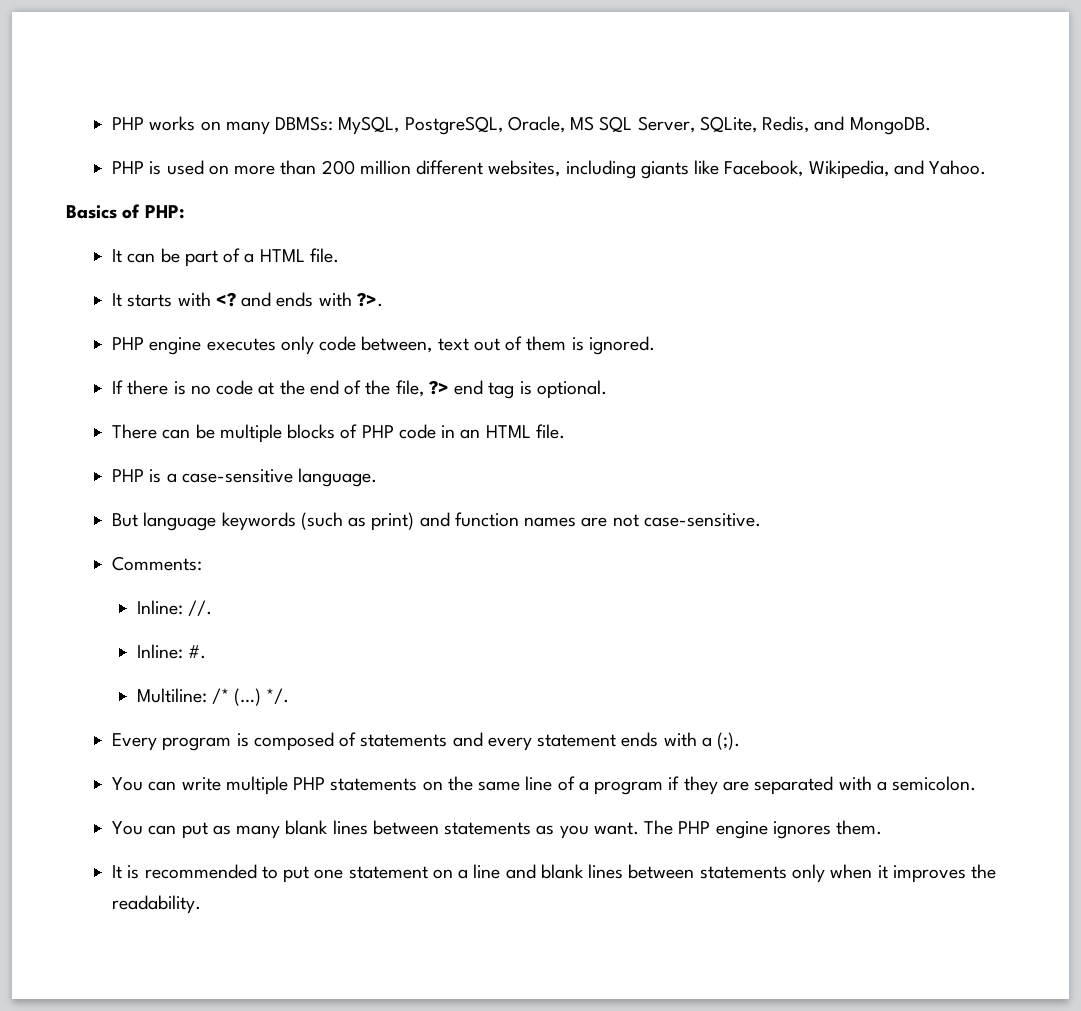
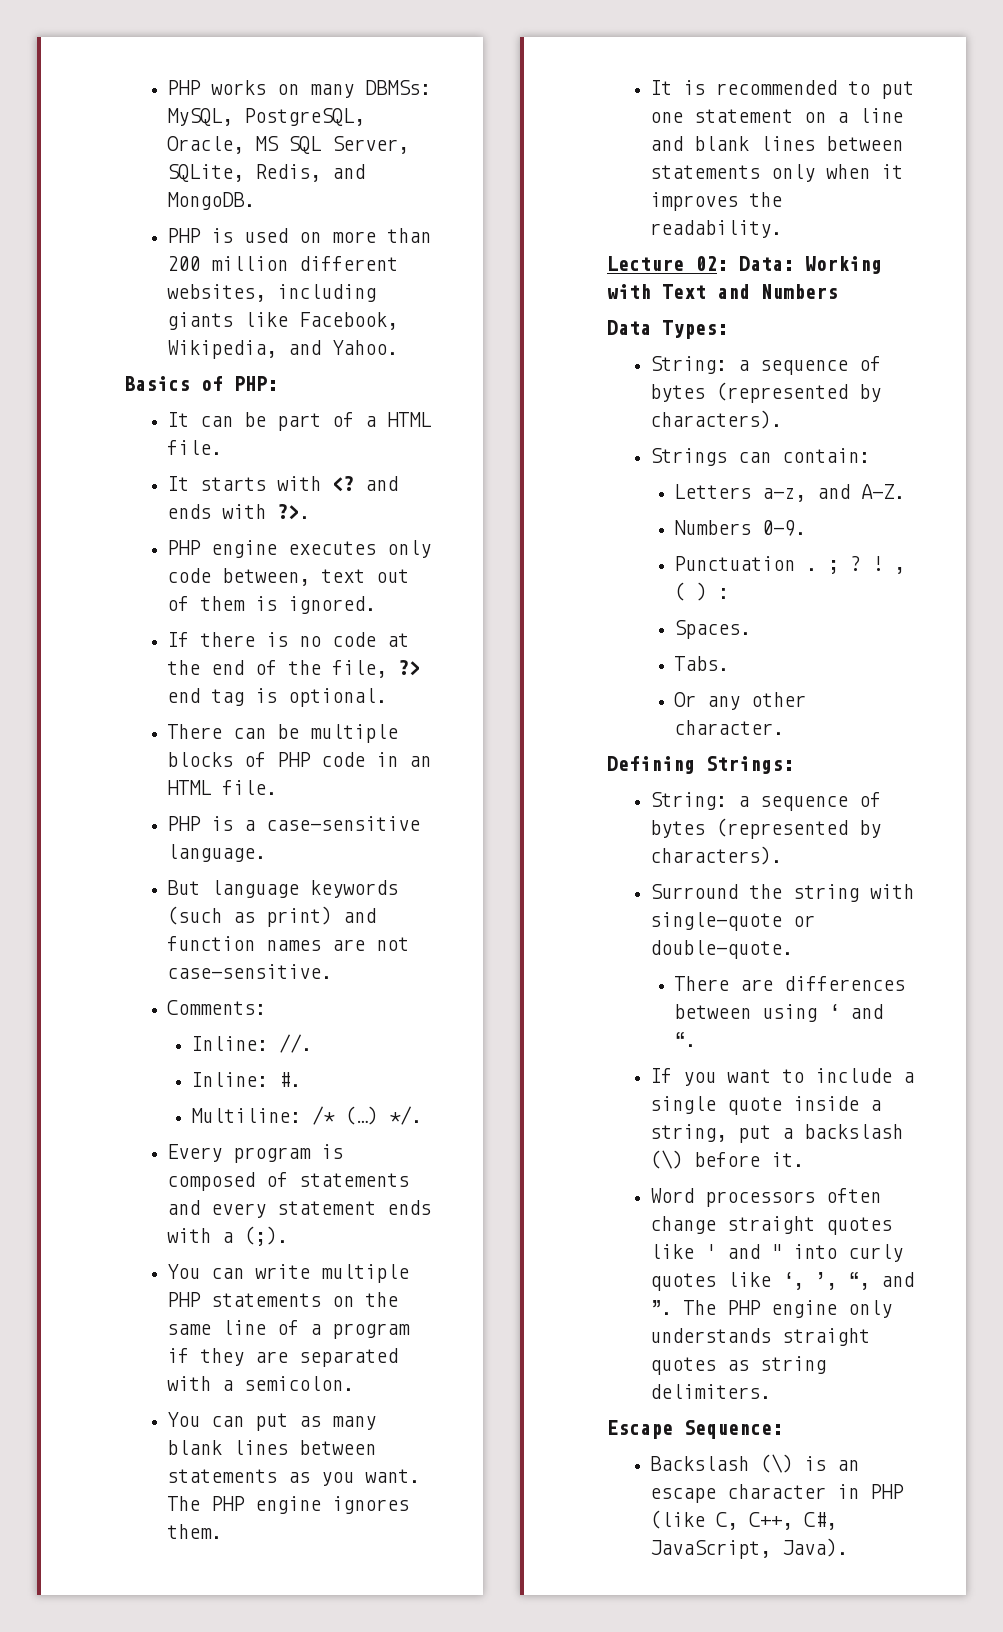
+ Lecture 02: Data: Working with Text and Numbers
+ Data Types:
+ String: a sequence of bytes (represented by characters).
+ Strings can contain:
+ Letters a-z, and A-Z.
+ Numbers 0-9.
+ Punctuation . ; ? ! , ( ) :
+ Spaces.
+ Tabs.
+ Or any other character.
+ Defining Strings:
+ String: a sequence of bytes (represented by characters).
+ Surround the string with single-quote or double-quote.
+ There are differences between using ‘ and “.
+ If you want to include a single quote inside a string, put a backslash (\) before it.
+ Word processors often change straight quotes like ' and " into curly quotes like ‘, ’, “, and ”. The PHP engine only understands straight quotes as string delimiters.
+ Escape Sequence:
+ Backslash (\) is an escape character in PHP (like C, C++, C#, JavaScript, Java).

